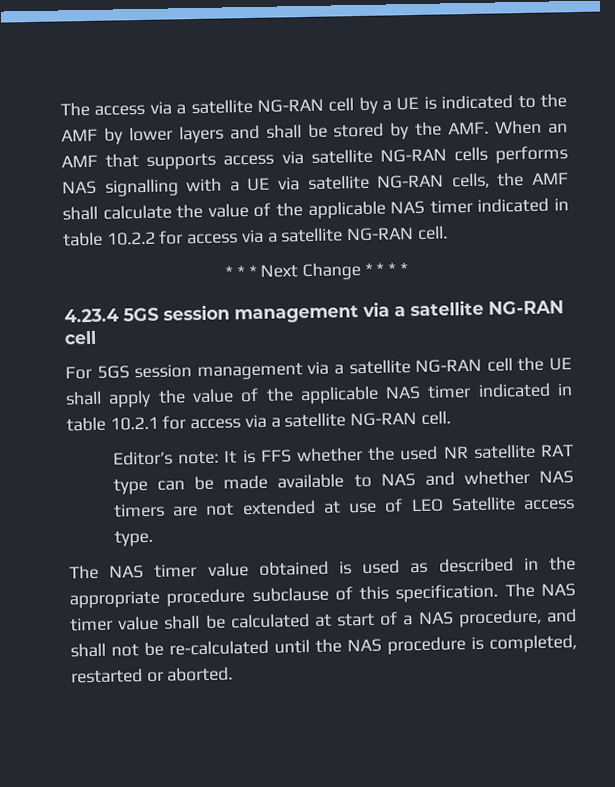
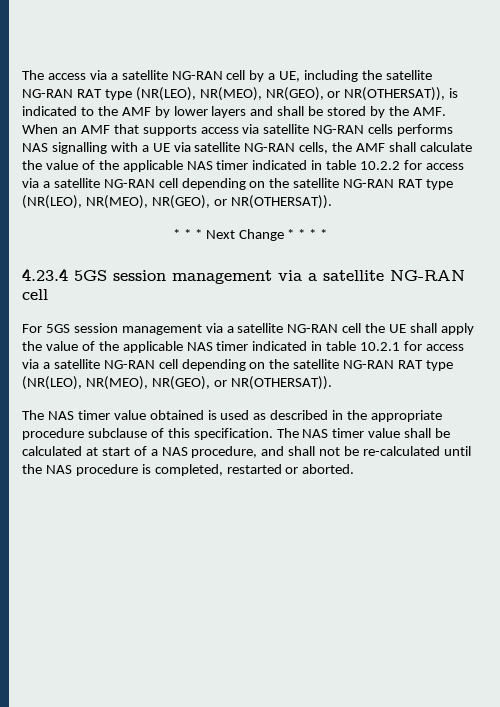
- The access via a satellite NG-RAN cell by a UE is indicated to the AMF by lower layers and shall be stored by the AMF. When an AMF that supports access via satellite NG-RAN cells performs NAS signalling with a UE via satellite NG-RAN cells, the AMF shall calculate the value of the applicable NAS timer indicated in table 10.2.2 for access via a satellite NG-RAN cell.
+ The access via a satellite NG-RAN cell by a UE, including the satellite NG-RAN RAT type (NR(LEO), NR(MEO), NR(GEO), or NR(OTHERSAT)), is indicated to the AMF by lower layers and shall be stored by the AMF. When an AMF that supports access via satellite NG-RAN cells performs NAS signalling with a UE via satellite NG-RAN cells, the AMF shall calculate the value of the applicable NAS timer indicated in table 10.2.2 for access via a satellite NG-RAN cell depending on the satellite NG-RAN RAT type (NR(LEO), NR(MEO), NR(GEO), or NR(OTHERSAT)).
- For 5GS session management via a satellite NG-RAN cell the UE shall apply the value of the applicable NAS timer indicated in table 10.2.1 for access via a satellite NG-RAN cell.
- Editor’s note: It is FFS whether the used NR satellite RAT type can be made available to NAS and whether NAS timers are not extended at use of LEO Satellite access type.
+ For 5GS session management via a satellite NG-RAN cell the UE shall apply the value of the applicable NAS timer indicated in table 10.2.1 for access via a satellite NG-RAN cell depending on the satellite NG-RAN RAT type (NR(LEO), NR(MEO), NR(GEO), or NR(OTHERSAT)).

